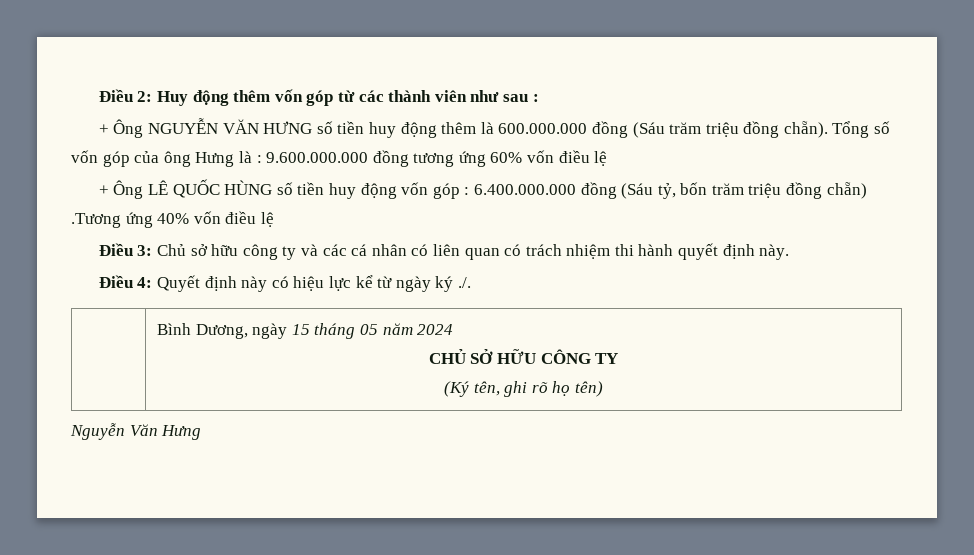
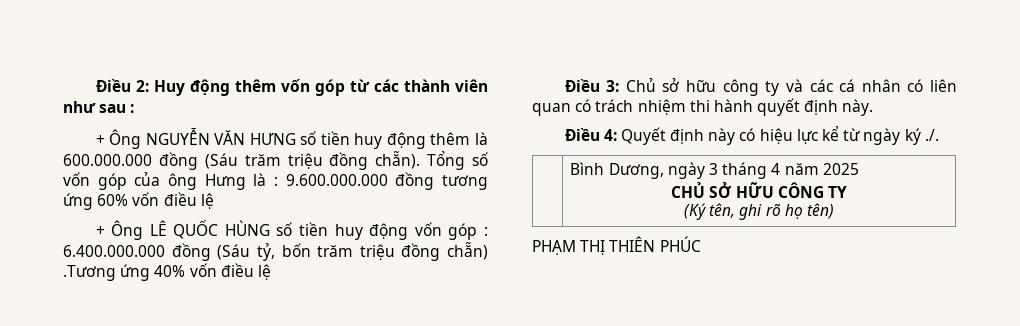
- | Bình Dương, ngày 15 tháng 05 năm 2024
+ | Bình Dương, ngày 3 tháng 4 năm 2025
- Nguyễn Văn Hưng
+ PHẠM THỊ THIÊN PHÚC

